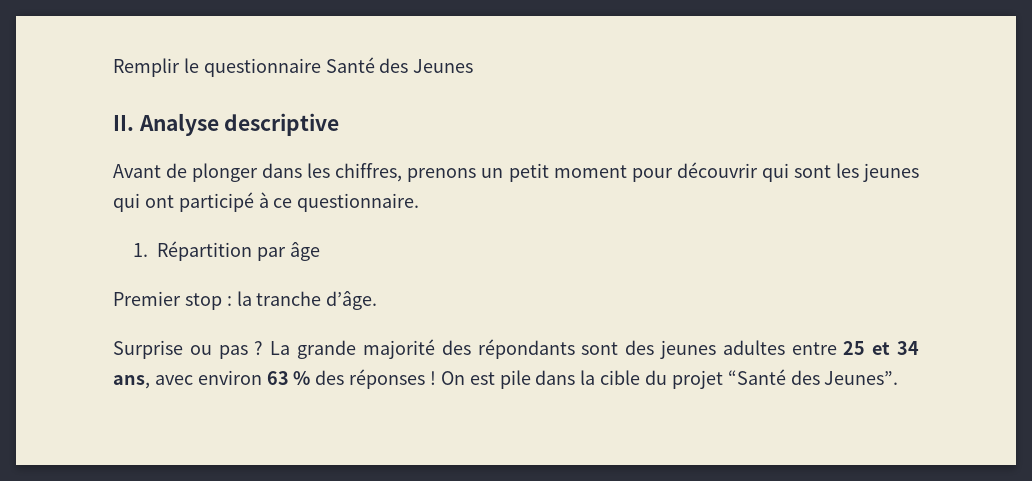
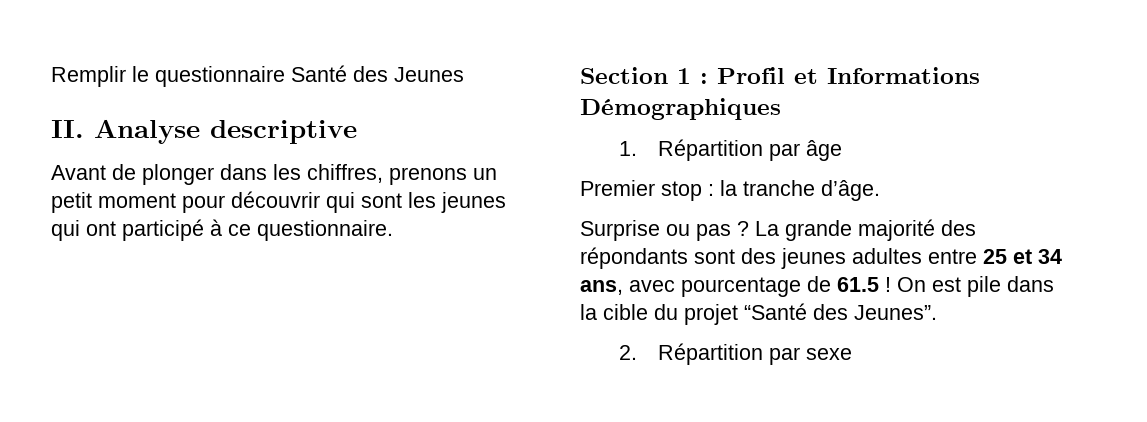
+ Section 1 : Profil et Informations Démographiques
- La grande majorité des répondants sont des jeunes adultes entre 25 et 34 ans, avec environ 63 % des réponses !
+ La grande majorité des répondants sont des jeunes adultes entre 25 et 34 ans, avec pourcentage de 61.5 !
+ 2. Répartition par sexe

